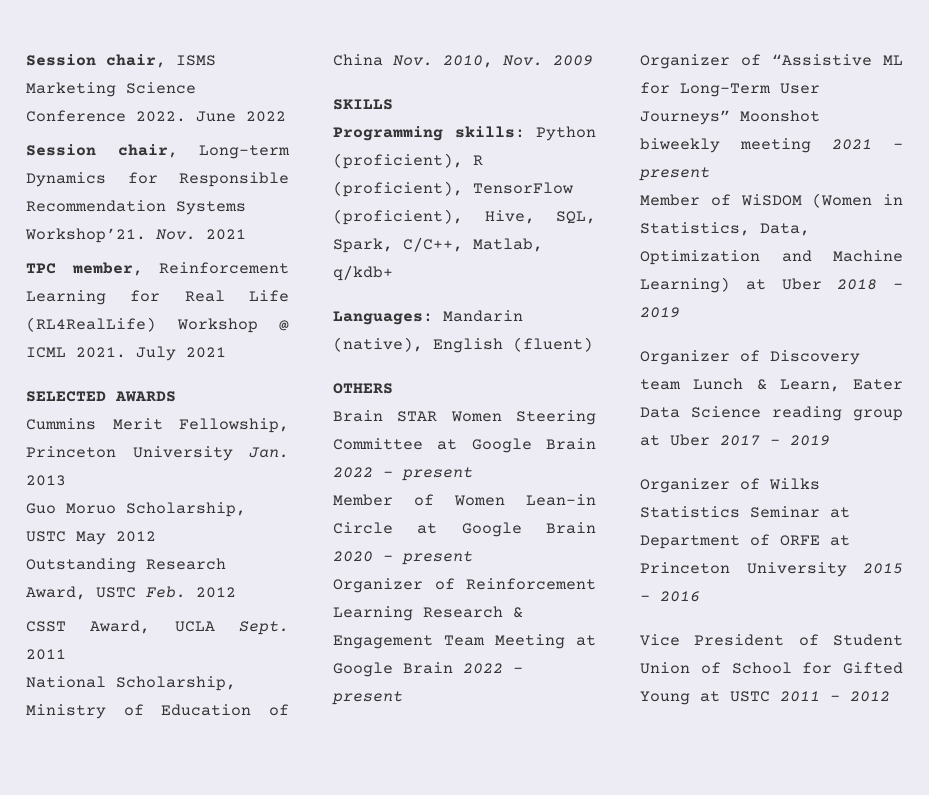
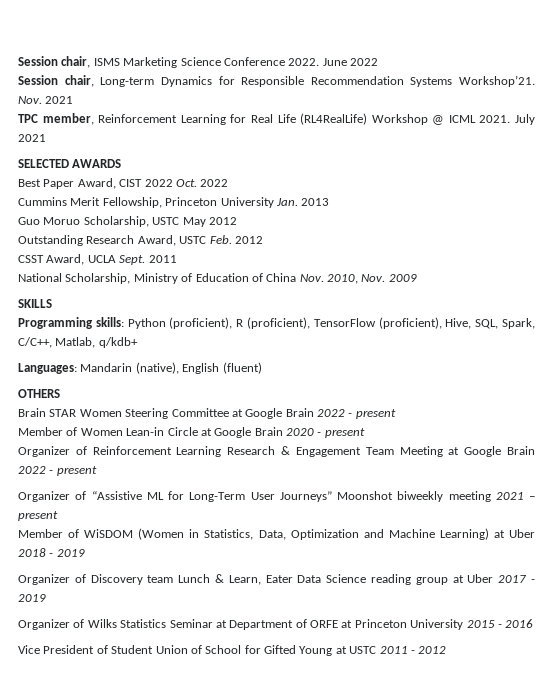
+ Best Paper Award, CIST 2022 Oct. 2022

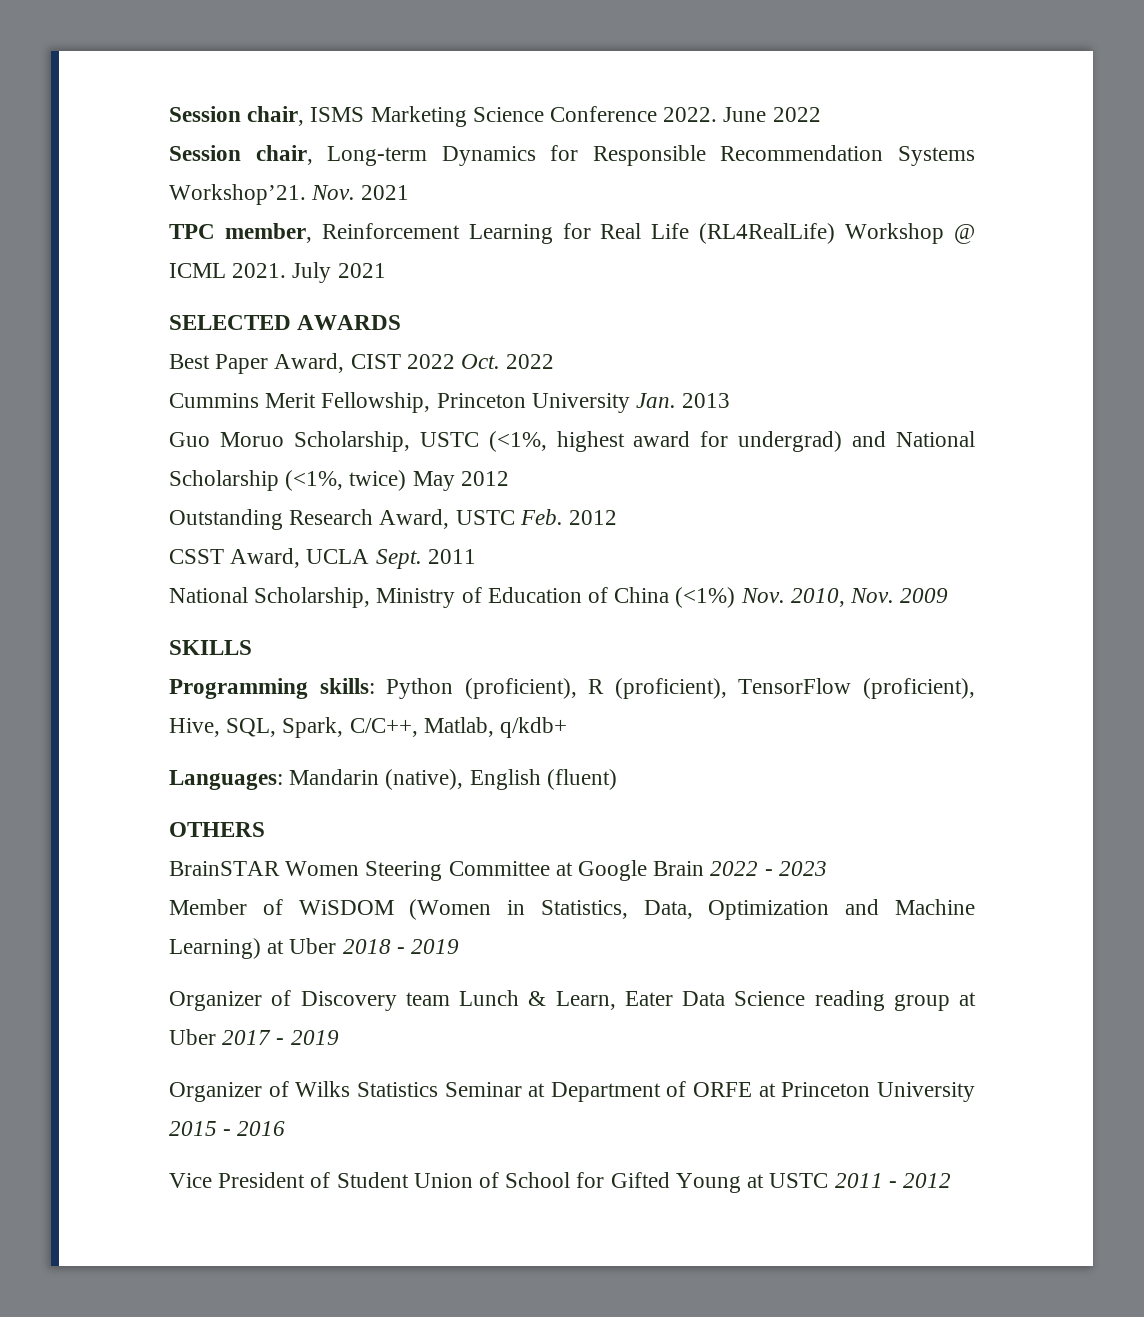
- Guo Moruo Scholarship, USTC May 2012
+ Guo Moruo Scholarship, USTC (<1%, highest award for undergrad) and National Scholarship (<1%, twice) May 2012
- National Scholarship, Ministry of Education of China Nov. 2010, Nov. 2009
+ National Scholarship, Ministry of Education of China (<1%) Nov. 2010, Nov. 2009
- Brain STAR Women Steering Committee at Google Brain 2022 - present
- Member of Women Lean-in Circle at Google Brain 2020 - present
- Organizer of Reinforcement Learning Research & Engagement Team Meeting at Google Brain 2022 - present
- Organizer of “Assistive ML for Long-Term User Journeys” Moonshot biweekly meeting 2021 – present
+ BrainSTAR Women Steering Committee at Google Brain 2022 - 2023

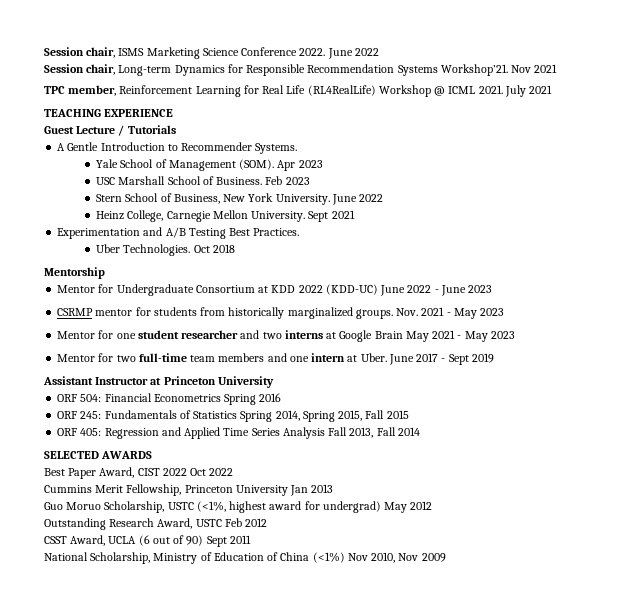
- Nov. 2021
+ Nov 2021
+ TEACHING EXPERIENCE
+ Guest Lecture / Tutorials
+ A Gentle Introduction to Recommender Systems.
+ Yale School of Management (SOM). Apr 2023
+ USC Marshall School of Business. Feb 2023
+ Stern School of Business, New York University. June 2022
+ Heinz College, Carnegie Mellon University. Sept 2021
+ Experimentation and A/B Testing Best Practices.
+ Uber Technologies. Oct 2018
+ Mentorship
+ Mentor for Undergraduate Consortium at KDD 2022 (KDD-UC) June 2022 - June 2023
+ CSRMP mentor for students from historically marginalized groups. Nov. 2021 - May 2023
+ Mentor for one student researcher and two interns at Google Brain May 2021 - May 2023
+ Mentor for two full-time team members and one intern at Uber. June 2017 - Sept 2019
+ Assistant Instructor at Princeton University
+ ORF 504: Financial Econometrics Spring 2016
+ ORF 245: Fundamentals of Statistics Spring 2014, Spring 2015, Fall 2015
+ ORF 405: Regression and Applied Time Series Analysis Fall 2013, Fall 2014
- Best Paper Award, CIST 2022 Oct. 2022
+ Best Paper Award, CIST 2022 Oct 2022
- Cummins Merit Fellowship, Princeton University Jan. 2013
+ Cummins Merit Fellowship, Princeton University Jan 2013
- Guo Moruo Scholarship, USTC (<1%, highest award for undergrad) and National Scholarship (<1%, twice) May 2012
+ Guo Moruo Scholarship, USTC (<1%, highest award for undergrad) May 2012
- Outstanding Research Award, USTC Feb. 2012
+ Outstanding Research Award, USTC Feb 2012
- CSST Award, UCLA Sept. 2011
+ CSST Award, UCLA (6 out of 90) Sept 2011
- National Scholarship, Ministry of Education of China (<1%) Nov. 2010, Nov. 2009
- SKILLS
- Programming skills: Python (proficient), R (proficient), TensorFlow (proficient), Hive, SQL, Spark, C/C++, Matlab, q/kdb+
- Languages: Mandarin (native), English (fluent)
- OTHERS
- BrainSTAR Women Steering Committee at Google Brain 2022 - 2023
- Member of WiSDOM (Women in Statistics, Data, Optimization and Machine Learning) at Uber 2018 - 2019
- Organizer of Discovery team Lunch & Learn, Eater Data Science reading group at Uber 2017 - 2019
- Organizer of Wilks Statistics Seminar at Department of ORFE at Princeton University 2015 - 2016
- Vice President of Student Union of School for Gifted Young at USTC 2011 - 2012
+ National Scholarship, Ministry of Education of China (<1%) Nov 2010, Nov 2009

